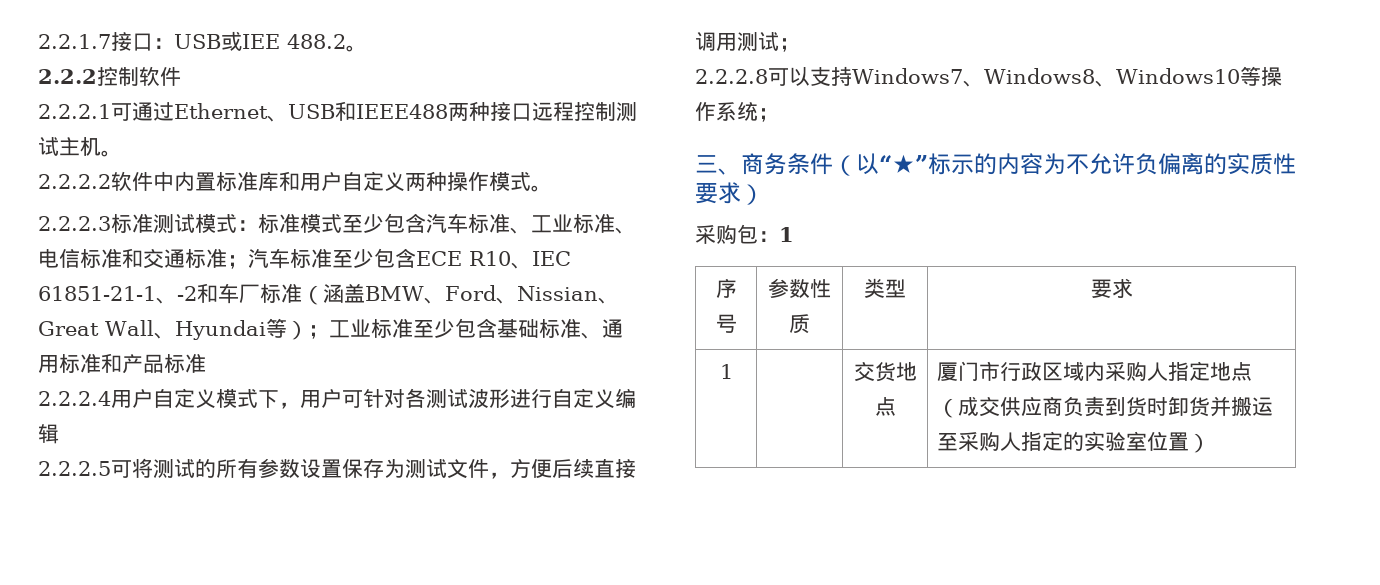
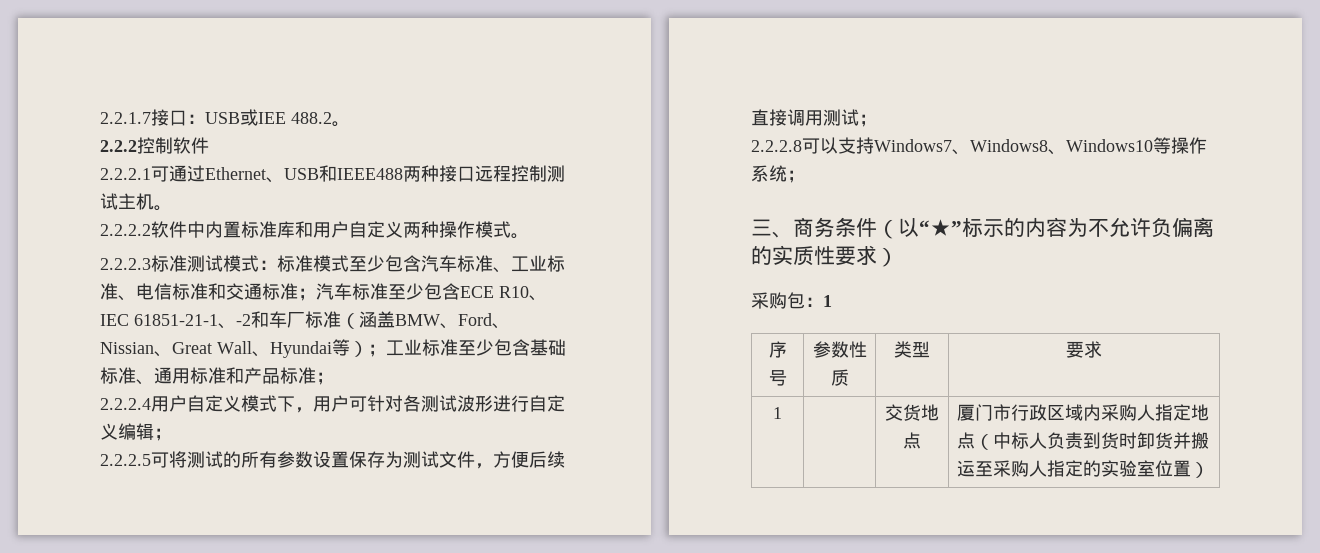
- 2.2.2.3标准测试模式：标准模式至少包含汽车标准、工业标准、电信标准和交通标准；汽车标准至少包含ECE R10、IEC 61851-21-1、-2和车厂标准（涵盖BMW、Ford、Nissian、Great Wall、Hyundai等）；工业标准至少包含基础标准、通用标准和产品标准
+ 2.2.2.3标准测试模式：标准模式至少包含汽车标准、工业标准、电信标准和交通标准；汽车标准至少包含ECE R10、IEC 61851-21-1、-2和车厂标准（涵盖BMW、Ford、Nissian、Great Wall、Hyundai等）；工业标准至少包含基础标准、通用标准和产品标准；
- 2.2.2.4用户自定义模式下，用户可针对各测试波形进行自定义编辑
+ 2.2.2.4用户自定义模式下，用户可针对各测试波形进行自定义编辑；
- 1 | | 交货地点 | 厦门市行政区域内采购人指定地点（成交供应商负责到货时卸货并搬运至采购人指定的实验室位置）
+ 1 | | 交货地点 | 厦门市行政区域内采购人指定地点（中标人负责到货时卸货并搬运至采购人指定的实验室位置）

